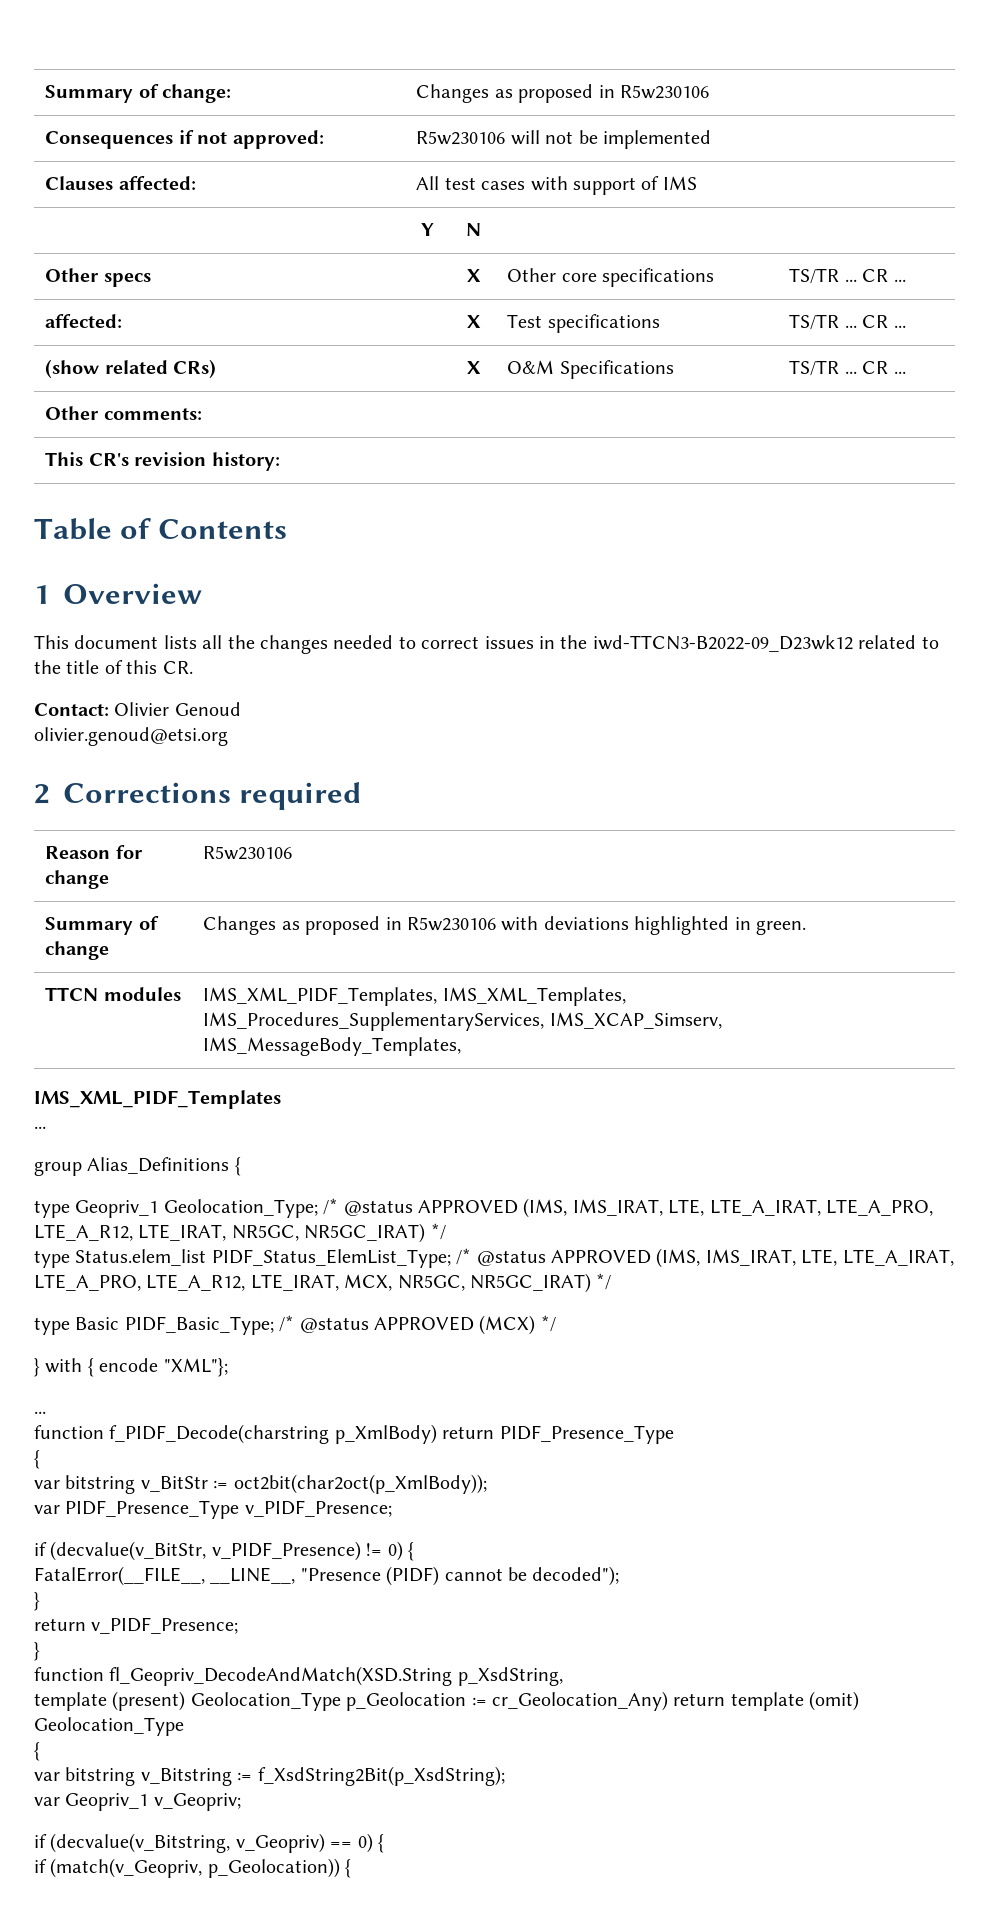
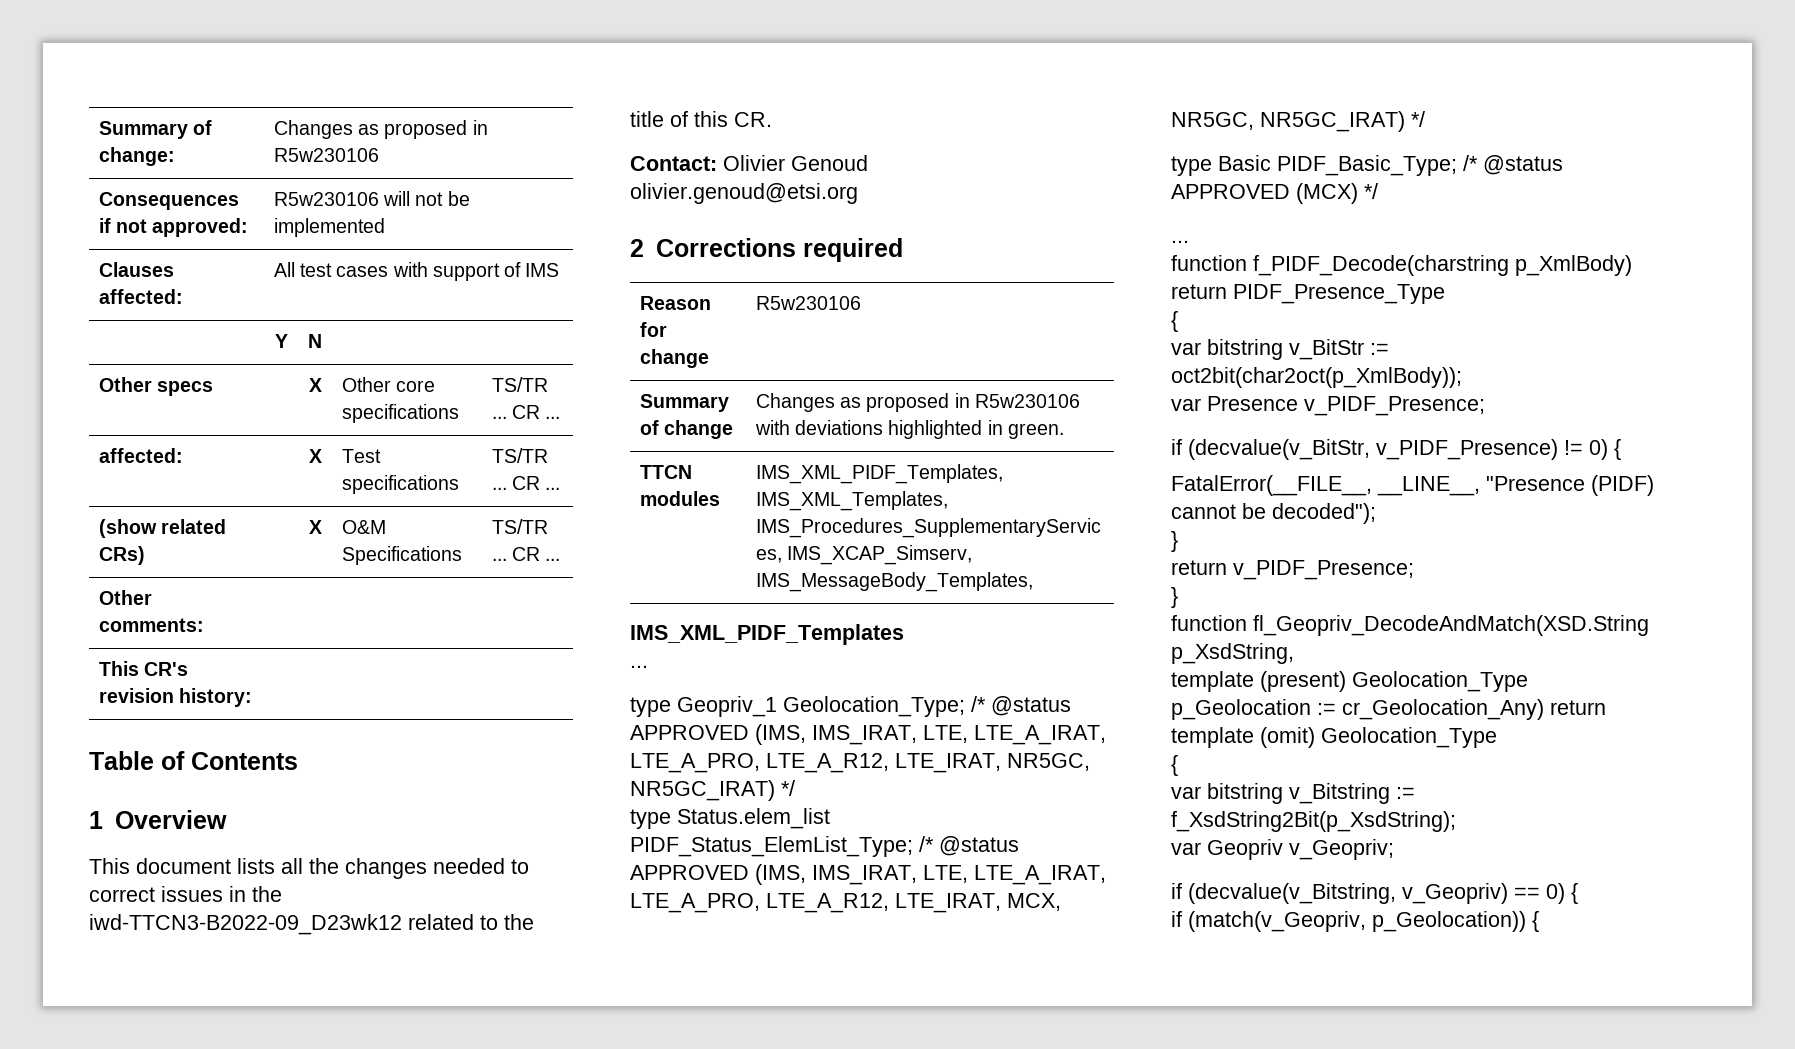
- group Alias_Definitions {
- } with { encode "XML"};
- var PIDF_Presence_Type v_PIDF_Presence;
+ var Presence v_PIDF_Presence;
- var Geopriv_1 v_Geopriv;
+ var Geopriv v_Geopriv;

